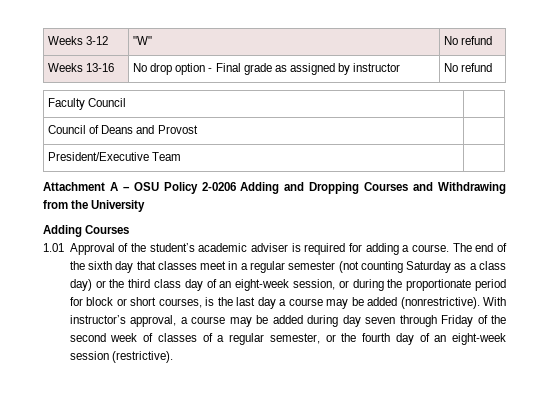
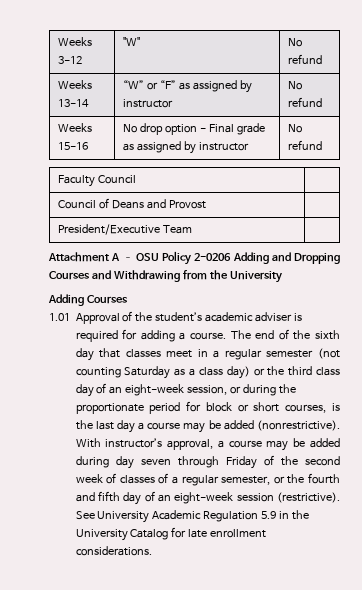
- Weeks 13-16 | No drop option - Final grade as assigned by instructor | No refund
+ Weeks 13-14 | “W” or “F” as assigned by instructor | No refund
+ Weeks 15-16 | No drop option - Final grade as assigned by instructor | No refund
- With instructor’s approval, a course may be added during day seven through Friday of the second week of classes of a regular semester, or the fourth day of an eight-week session (restrictive).
+ With instructor’s approval, a course may be added during day seven through Friday of the second week of classes of a regular semester, or the fourth and fifth day of an eight-week session (restrictive).
+ See University Academic Regulation 5.9 in the University Catalog for late enrollment considerations.

